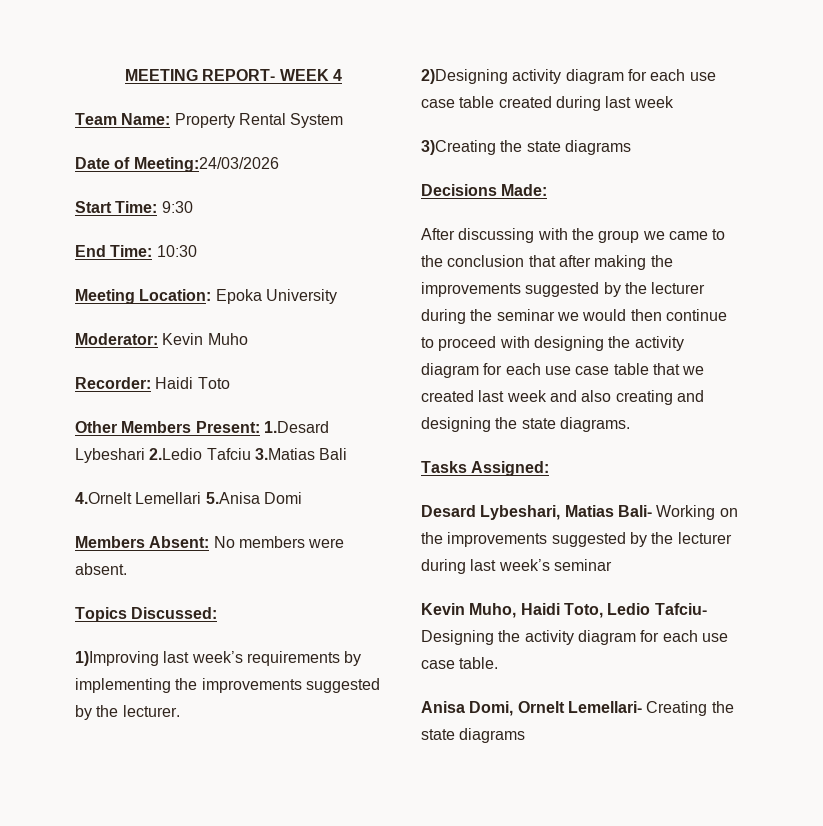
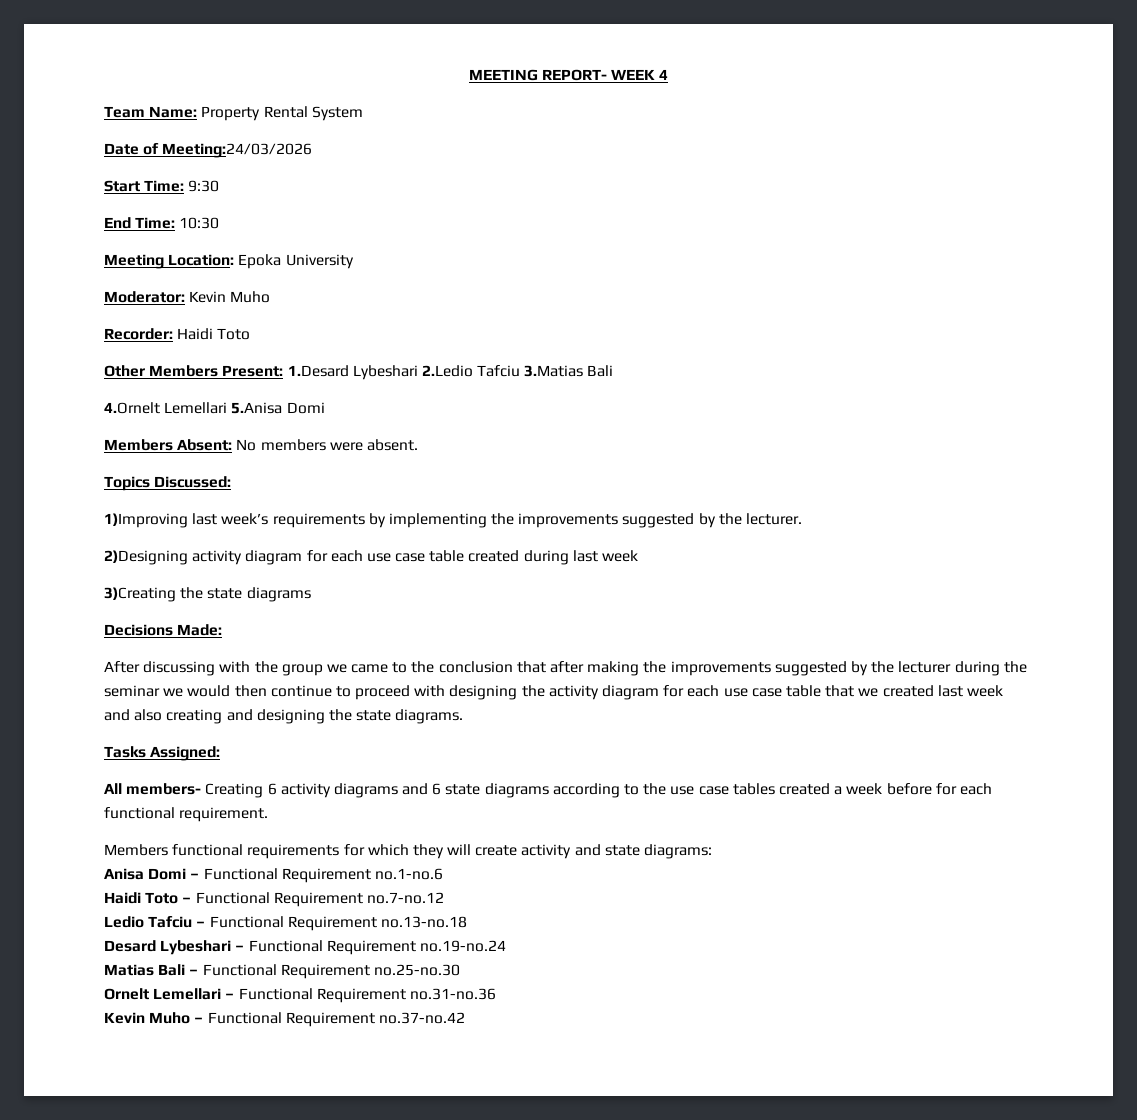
- Desard Lybeshari, Matias Bali- Working on the improvements suggested by the lecturer during last week’s seminar
- Kevin Muho, Haidi Toto, Ledio Tafciu- Designing the activity diagram for each use case table.
- Anisa Domi, Ornelt Lemellari- Creating the state diagrams
+ All members- Creating 6 activity diagrams and 6 state diagrams according to the use case tables created a week before for each functional requirement.
+ Members functional requirements for which they will create activity and state diagrams:
+ Anisa Domi – Functional Requirement no.1-no.6
+ Haidi Toto – Functional Requirement no.7-no.12
+ Ledio Tafciu – Functional Requirement no.13-no.18
+ Desard Lybeshari – Functional Requirement no.19-no.24
+ Matias Bali – Functional Requirement no.25-no.30
+ Ornelt Lemellari – Functional Requirement no.31-no.36
+ Kevin Muho – Functional Requirement no.37-no.42

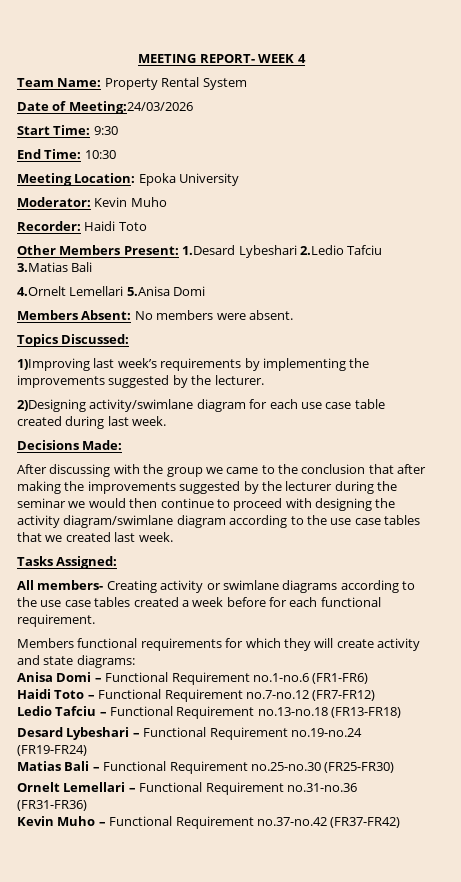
- 2)Designing activity diagram for each use case table created during last week
- 3)Creating the state diagrams
+ 2)Designing activity/swimlane diagram for each use case table created during last week.
- After discussing with the group we came to the conclusion that after making the improvements suggested by the lecturer during the seminar we would then continue to proceed with designing the activity diagram for each use case table that we created last week and also creating and designing the state diagrams.
+ After discussing with the group we came to the conclusion that after making the improvements suggested by the lecturer during the seminar we would then continue to proceed with designing the activity diagram/swimlane diagram according to the use case tables that we created last week.
- All members- Creating 6 activity diagrams and 6 state diagrams according to the use case tables created a week before for each functional requirement.
+ All members- Creating activity or swimlane diagrams according to the use case tables created a week before for each functional requirement.
- Anisa Domi – Functional Requirement no.1-no.6
+ Anisa Domi – Functional Requirement no.1-no.6 (FR1-FR6)
- Haidi Toto – Functional Requirement no.7-no.12
+ Haidi Toto – Functional Requirement no.7-no.12 (FR7-FR12)
- Ledio Tafciu – Functional Requirement no.13-no.18
+ Ledio Tafciu – Functional Requirement no.13-no.18 (FR13-FR18)
- Desard Lybeshari – Functional Requirement no.19-no.24
+ Desard Lybeshari – Functional Requirement no.19-no.24 (FR19-FR24)
- Matias Bali – Functional Requirement no.25-no.30
+ Matias Bali – Functional Requirement no.25-no.30 (FR25-FR30)
- Ornelt Lemellari – Functional Requirement no.31-no.36
+ Ornelt Lemellari – Functional Requirement no.31-no.36 (FR31-FR36)
- Kevin Muho – Functional Requirement no.37-no.42
+ Kevin Muho – Functional Requirement no.37-no.42 (FR37-FR42)

